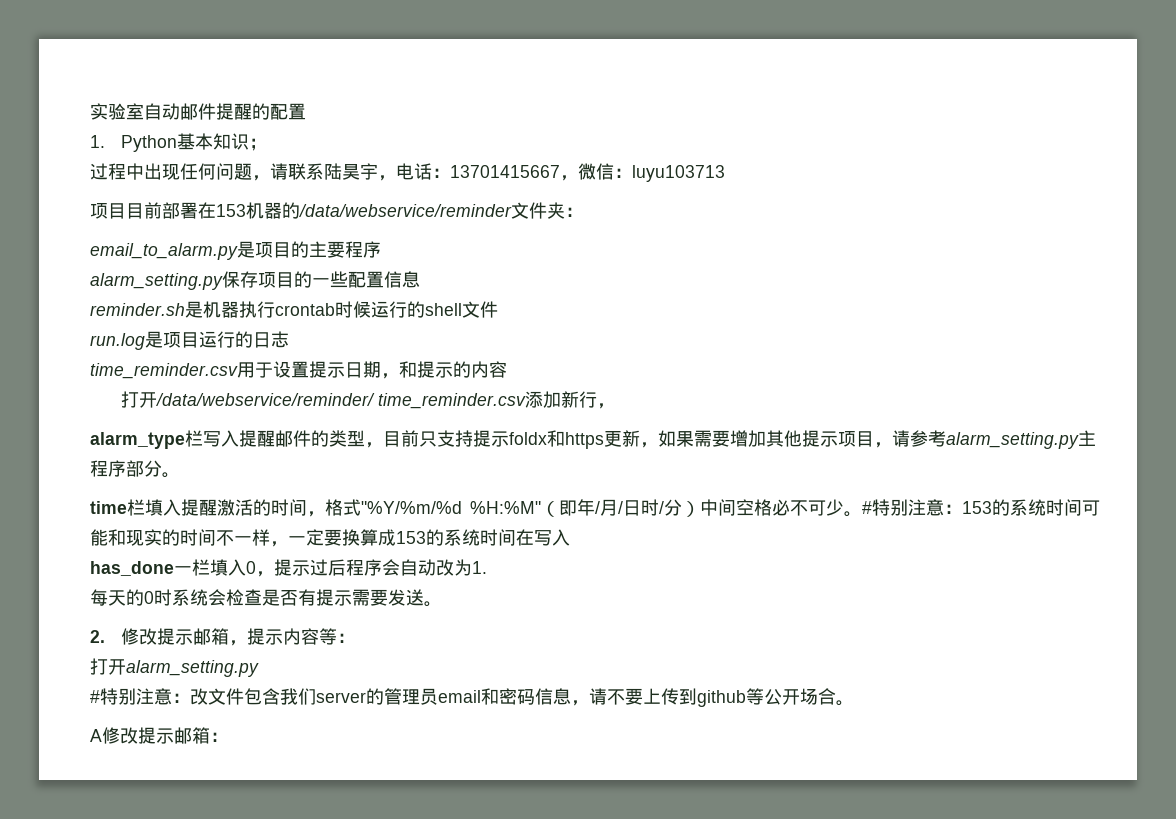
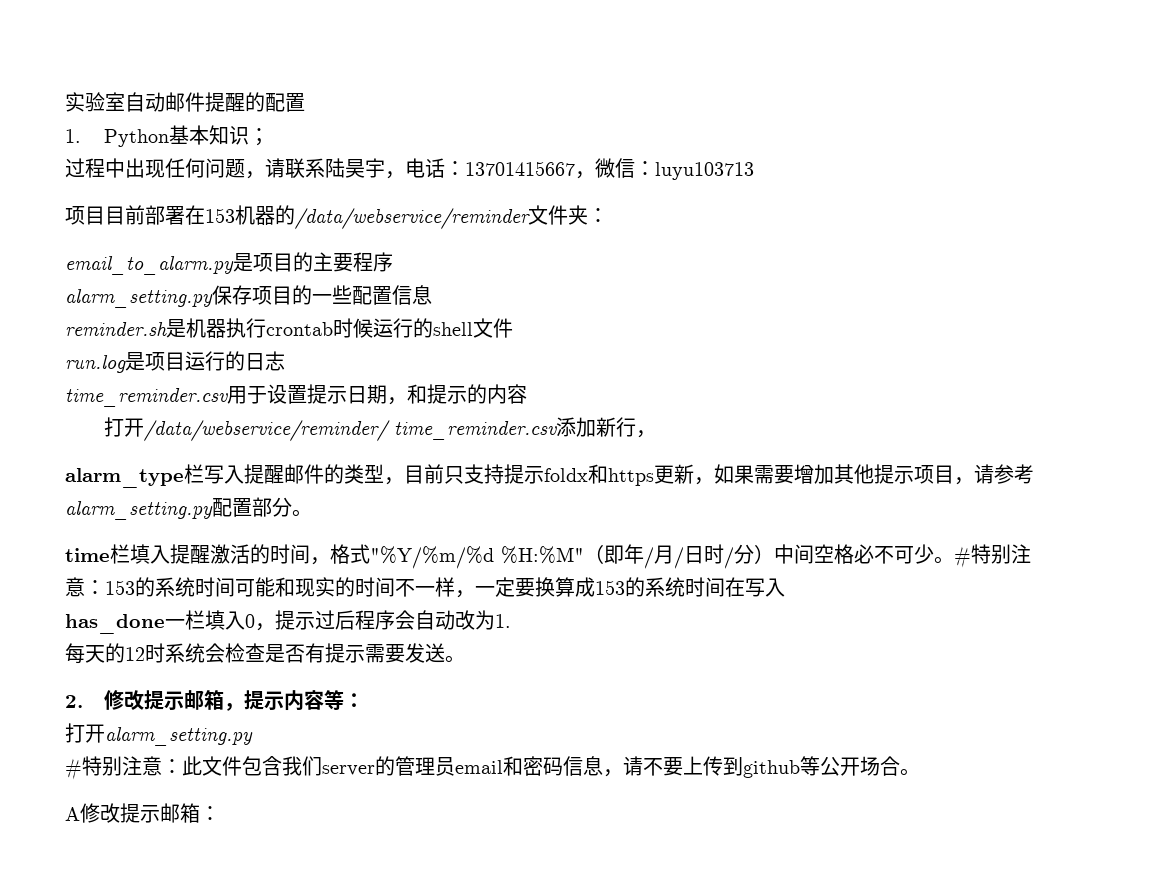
- alarm_type栏写入提醒邮件的类型，目前只支持提示foldx和https更新，如果需要增加其他提示项目，请参考alarm_setting.py主程序部分。
+ alarm_type栏写入提醒邮件的类型，目前只支持提示foldx和https更新，如果需要增加其他提示项目，请参考alarm_setting.py配置部分。
- 每天的0时系统会检查是否有提示需要发送。
+ 每天的12时系统会检查是否有提示需要发送。
- #特别注意：改文件包含我们server的管理员email和密码信息，请不要上传到github等公开场合。
+ #特别注意：此文件包含我们server的管理员email和密码信息，请不要上传到github等公开场合。

